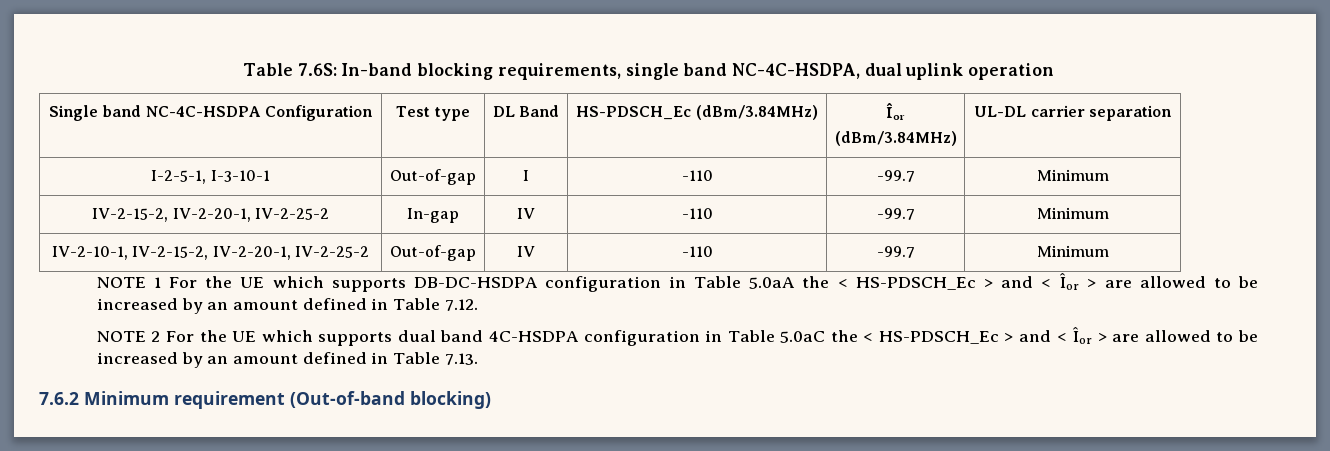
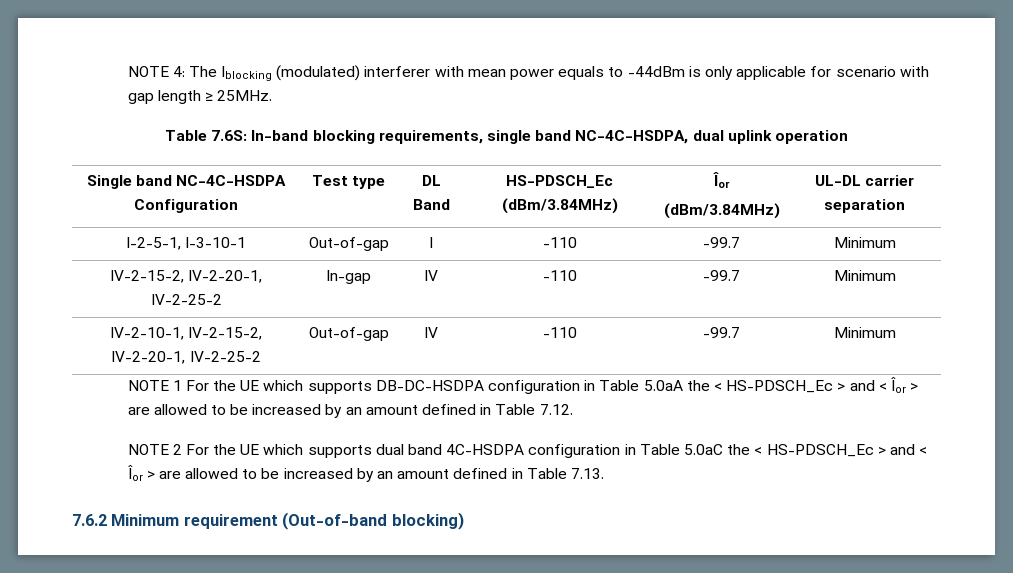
+ NOTE 4: The Iblocking (modulated) interferer with mean power equals to -44dBm is only applicable for scenario with gap length ≥ 25MHz.

